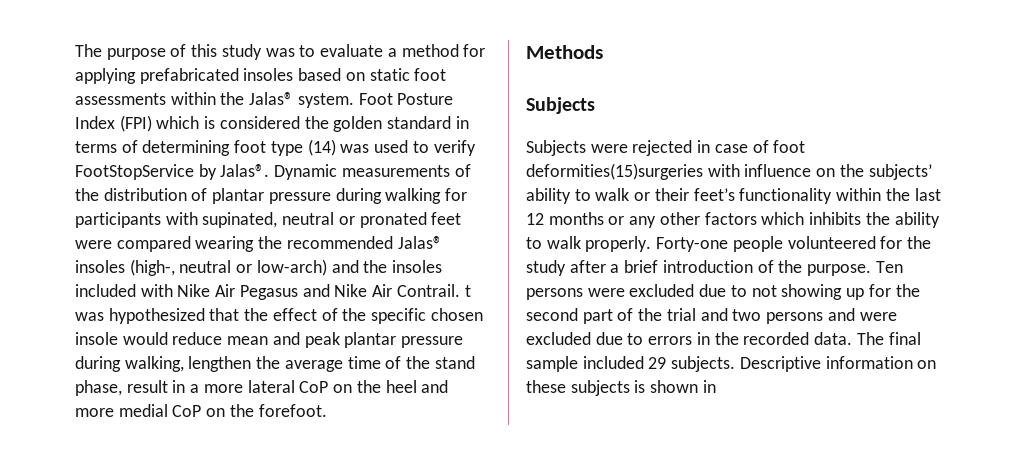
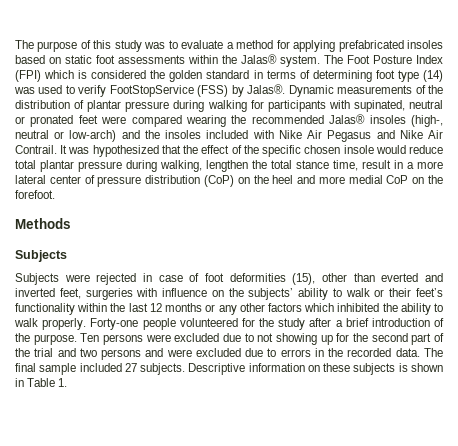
- Foot Posture Index (FPI) which is considered the golden standard in terms of determining foot type (14) was used to verify FootStopService by Jalas®.
+ The Foot Posture Index (FPI) which is considered the golden standard in terms of determining foot type (14) was used to verify FootStopService (FSS) by Jalas®.
- Dynamic measurements of the distribution of plantar pressure during walking for participants with supinated, neutral or pronated feet were compared wearing the recommended Jalas® insoles (high-, neutral or low-arch) and the insoles included with Nike Air Pegasus and Nike Air Contrail. t was hypothesized that the effect of the specific chosen insole would reduce mean and peak plantar pressure during walking, lengthen the average time of the stand phase, result in a more lateral CoP on the heel and more medial CoP on the forefoot.
+ Dynamic measurements of the distribution of plantar pressure during walking for participants with supinated, neutral or pronated feet were compared wearing the recommended Jalas® insoles (high-, neutral or low-arch) and the insoles included with Nike Air Pegasus and Nike Air Contrail. It was hypothesized that the effect of the specific chosen insole would reduce total plantar pressure during walking, lengthen the total stance time, result in a more lateral center of pressure distribution (CoP) on the heel and more medial CoP on the forefoot.
- Subjects were rejected in case of foot deformities(15)surgeries with influence on the subjects’ ability to walk or their feet’s functionality within the last 12 months or any other factors which inhibits the ability to walk properly.
+ Subjects were rejected in case of foot deformities (15), other than everted and inverted feet, surgeries with influence on the subjects’ ability to walk or their feet’s functionality within the last 12 months or any other factors which inhibited the ability to walk properly.
- The final sample included 29 subjects.
+ The final sample included 27 subjects.
- Descriptive information on these subjects is shown in
+ Descriptive information on these subjects is shown in Table 1.

